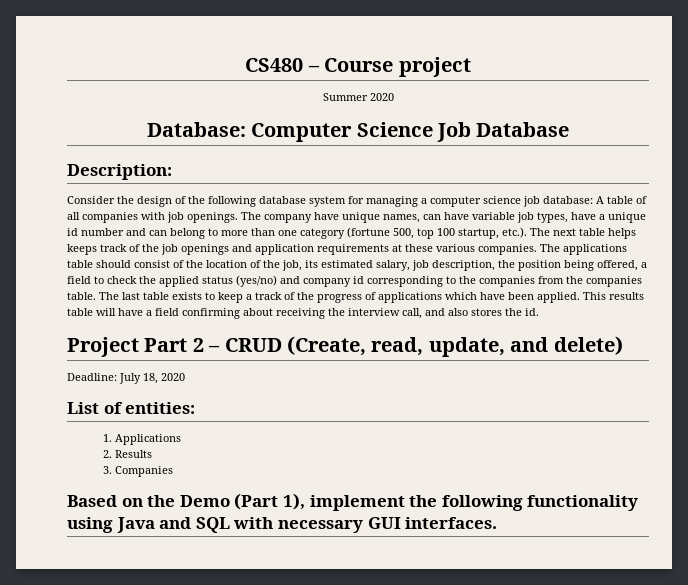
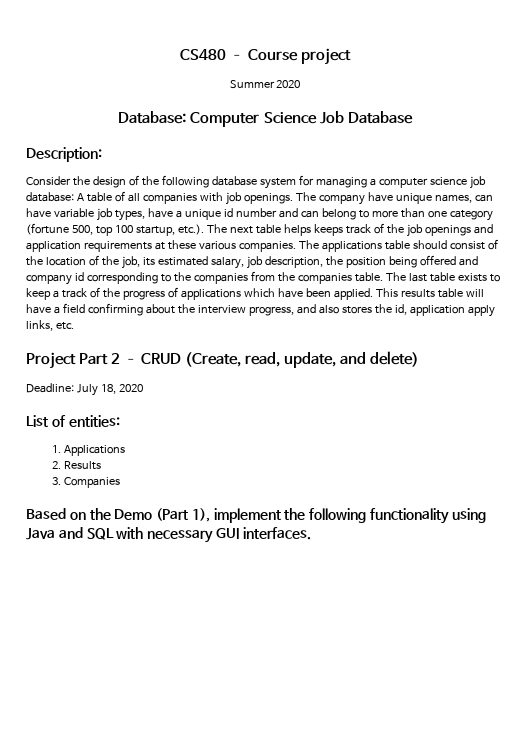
- The applications table should consist of the location of the job, its estimated salary, job description, the position being offered, a field to check the applied status (yes/no) and company id corresponding to the companies from the companies table.
+ The applications table should consist of the location of the job, its estimated salary, job description, the position being offered and company id corresponding to the companies from the companies table.
- This results table will have a field confirming about receiving the interview call, and also stores the id.
+ This results table will have a field confirming about the interview progress, and also stores the id, application apply links, etc.

